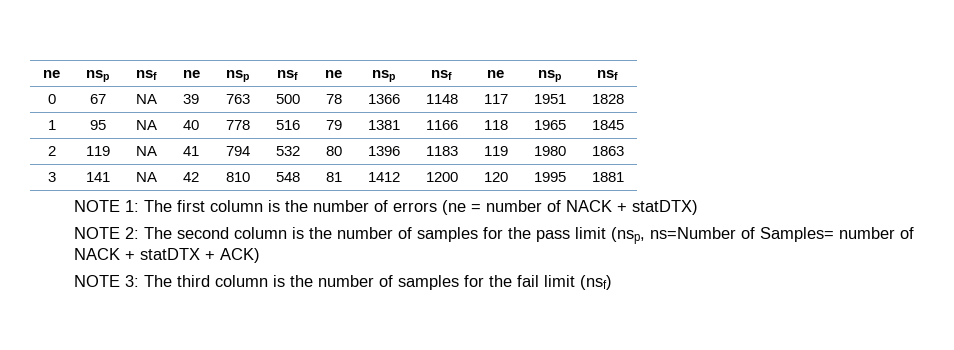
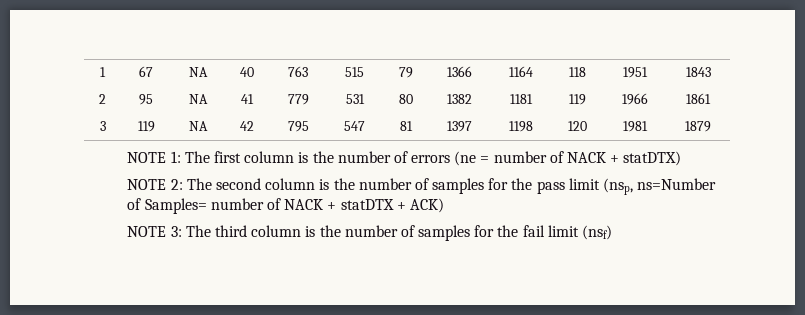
- ne | nsp | nsf | ne | nsp | nsf | ne | nsp | nsf | ne | nsp | nsf
- 0 | 67 | NA | 39 | 763 | 500 | 78 | 1366 | 1148 | 117 | 1951 | 1828
- 1 | 95 | NA | 40 | 778 | 516 | 79 | 1381 | 1166 | 118 | 1965 | 1845
- 2 | 119 | NA | 41 | 794 | 532 | 80 | 1396 | 1183 | 119 | 1980 | 1863
- 3 | 141 | NA | 42 | 810 | 548 | 81 | 1412 | 1200 | 120 | 1995 | 1881
+ 1 | 67 | NA | 40 | 763 | 515 | 79 | 1366 | 1164 | 118 | 1951 | 1843
+ 2 | 95 | NA | 41 | 779 | 531 | 80 | 1382 | 1181 | 119 | 1966 | 1861
+ 3 | 119 | NA | 42 | 795 | 547 | 81 | 1397 | 1198 | 120 | 1981 | 1879

